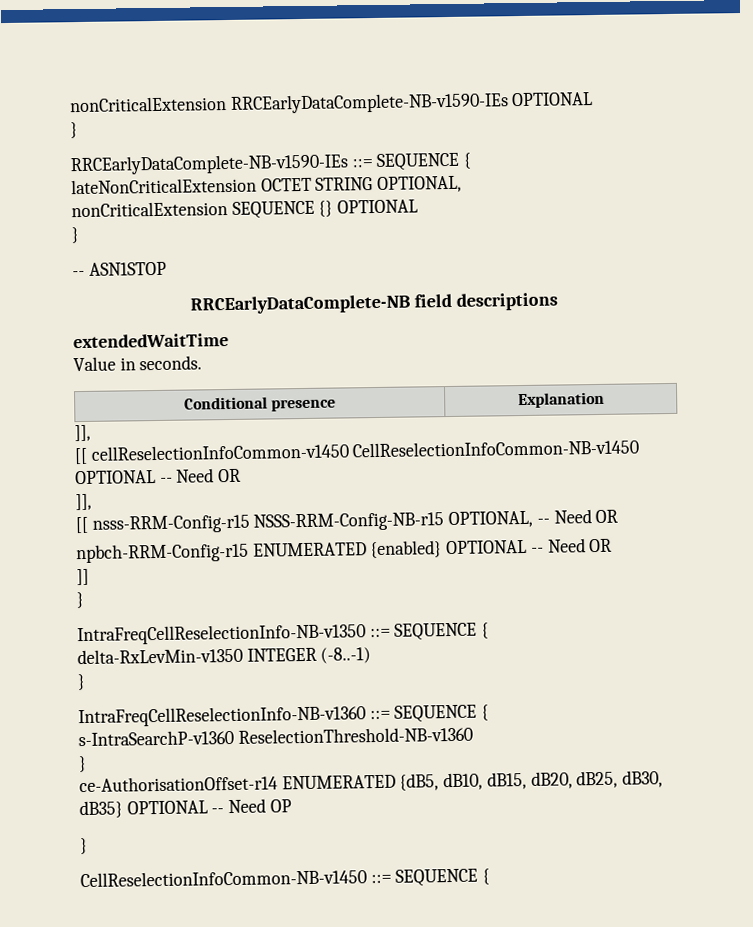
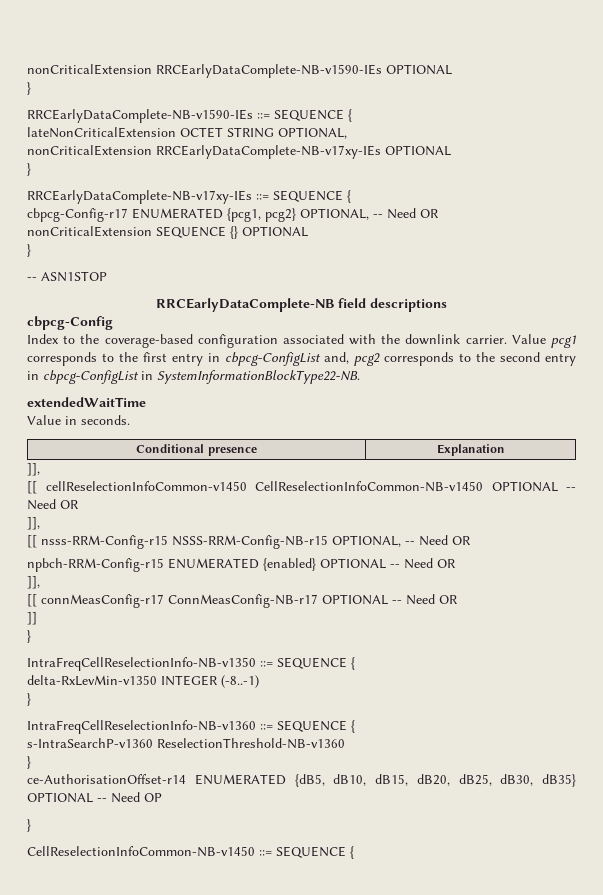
+ nonCriticalExtension RRCEarlyDataComplete-NB-v17xy-IEs OPTIONAL
+ }
+ RRCEarlyDataComplete-NB-v17xy-IEs ::= SEQUENCE {
+ cbpcg-Config-r17 ENUMERATED {pcg1, pcg2} OPTIONAL, -- Need OR
+ cbpcg-Config
+ Index to the coverage-based configuration associated with the downlink carrier. Value pcg1 corresponds to the first entry in cbpcg-ConfigList and, pcg2 corresponds to the second entry in cbpcg-ConfigList in SystemInformationBlockType22-NB.
  npbch-RRM-Config-r15 ENUMERATED {enabled} OPTIONAL -- Need OR
+ ]],
+ [[ connMeasConfig-r17 ConnMeasConfig-NB-r17 OPTIONAL -- Need OR

